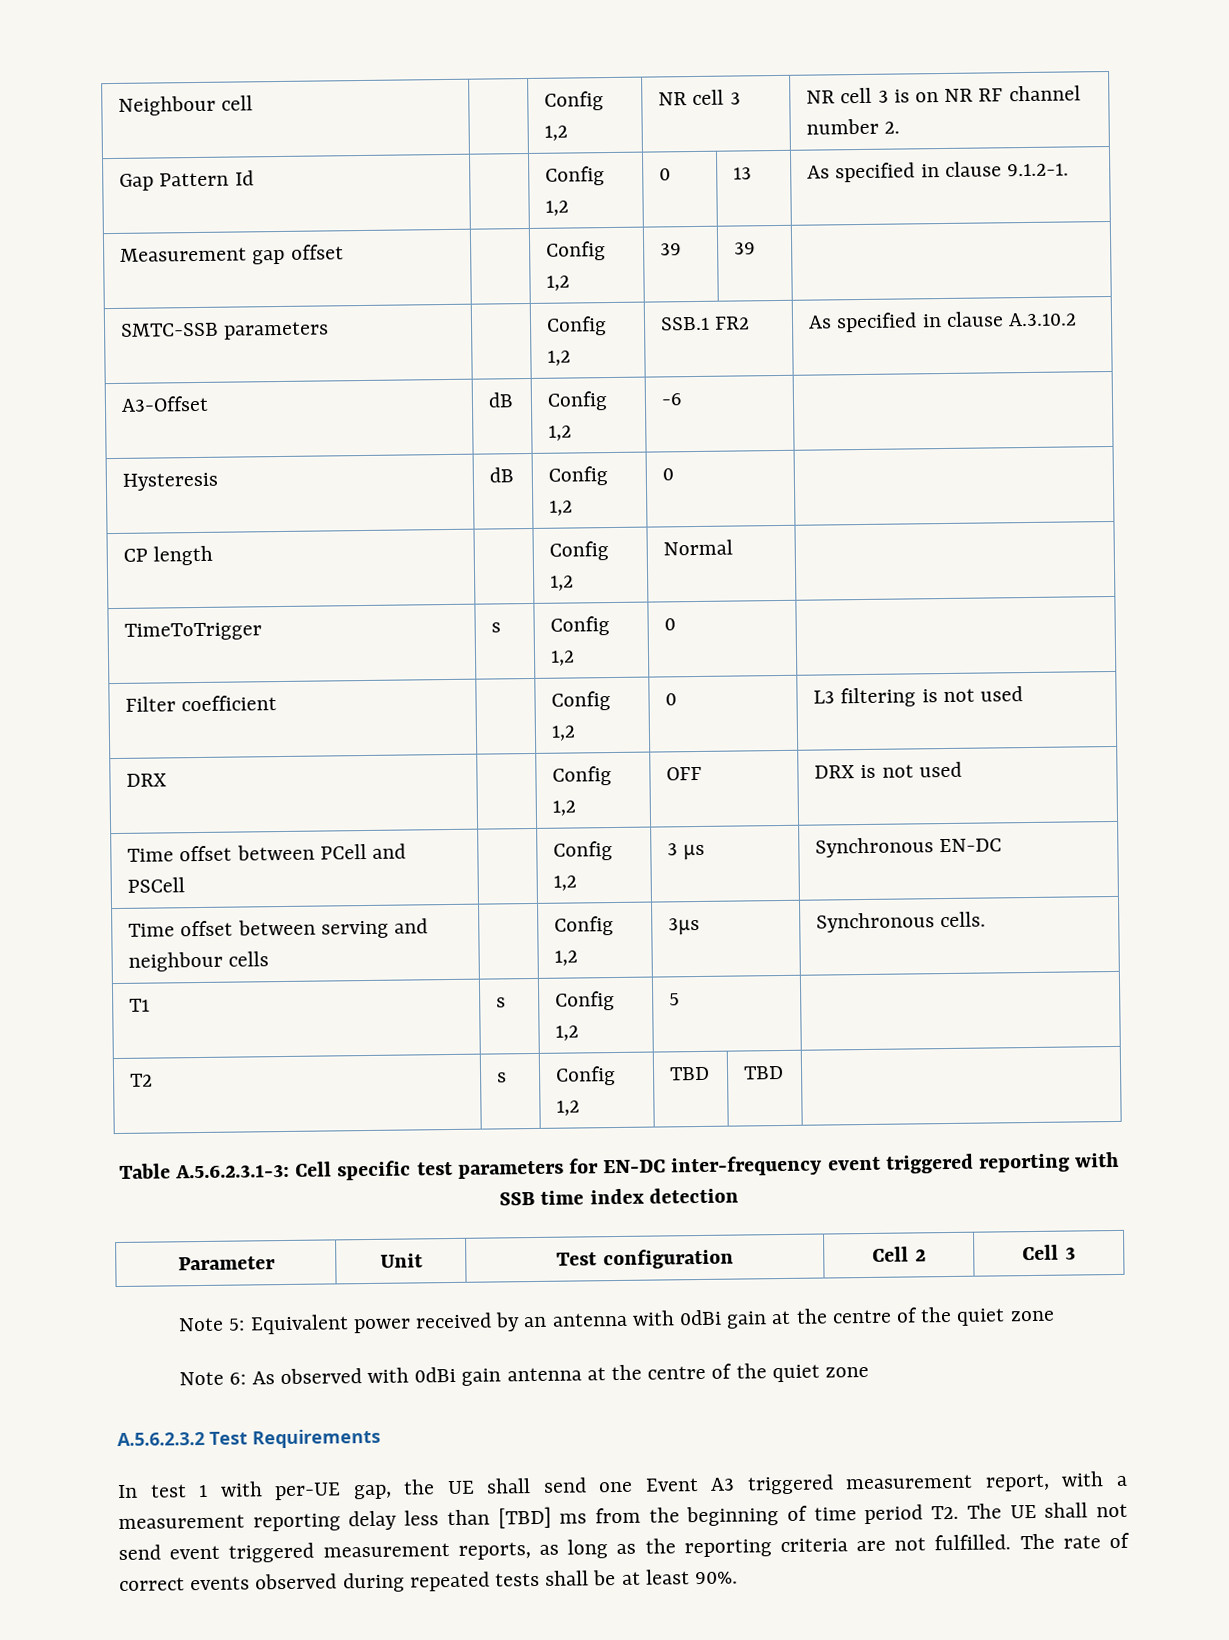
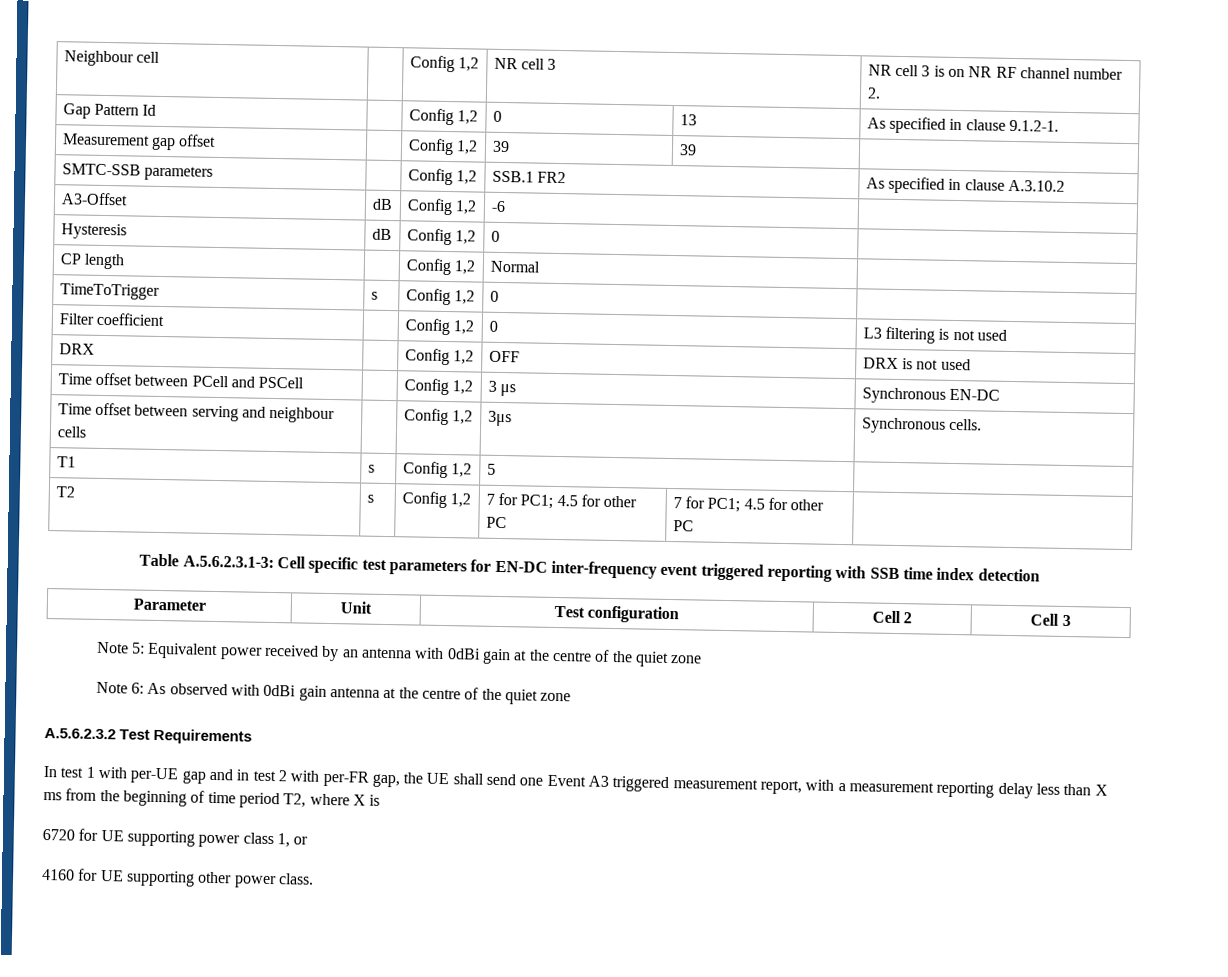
- T2 | s | Config 1,2 | TBD | TBD |
+ T2 | s | Config 1,2 | 7 for PC1; 4.5 for other PC | 7 for PC1; 4.5 for other PC |
- In test 1 with per-UE gap, the UE shall send one Event A3 triggered measurement report, with a measurement reporting delay less than [TBD] ms from the beginning of time period T2. The UE shall not send event triggered measurement reports, as long as the reporting criteria are not fulfilled. The rate of correct events observed during repeated tests shall be at least 90%.
+ In test 1 with per-UE gap and in test 2 with per-FR gap, the UE shall send one Event A3 triggered measurement report, with a measurement reporting delay less than X ms from the beginning of time period T2, where X is
+ 6720 for UE supporting power class 1, or
+ 4160 for UE supporting other power class.

